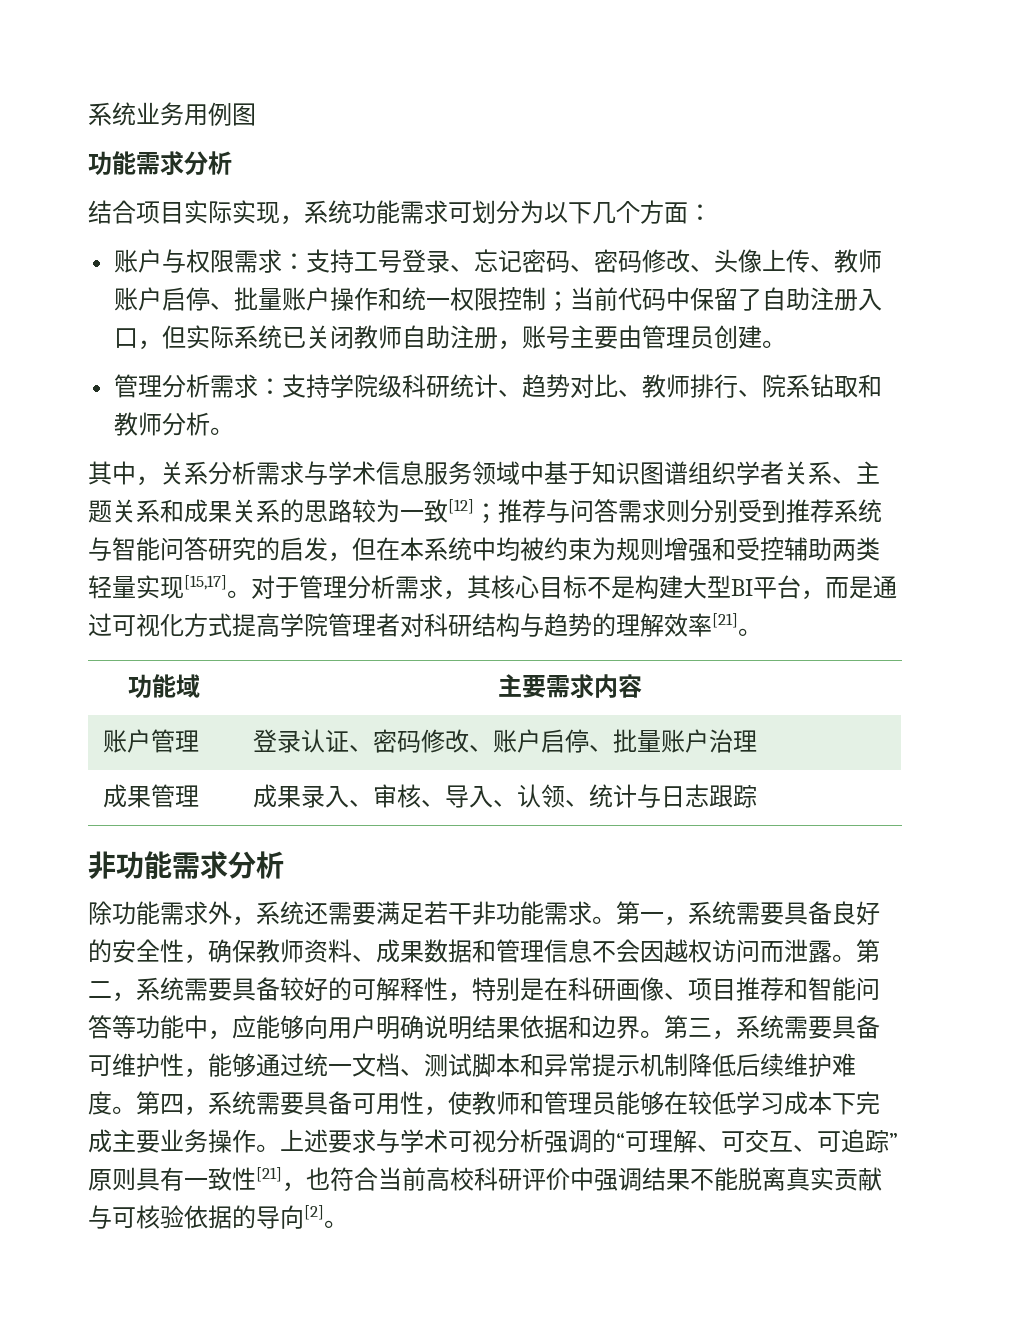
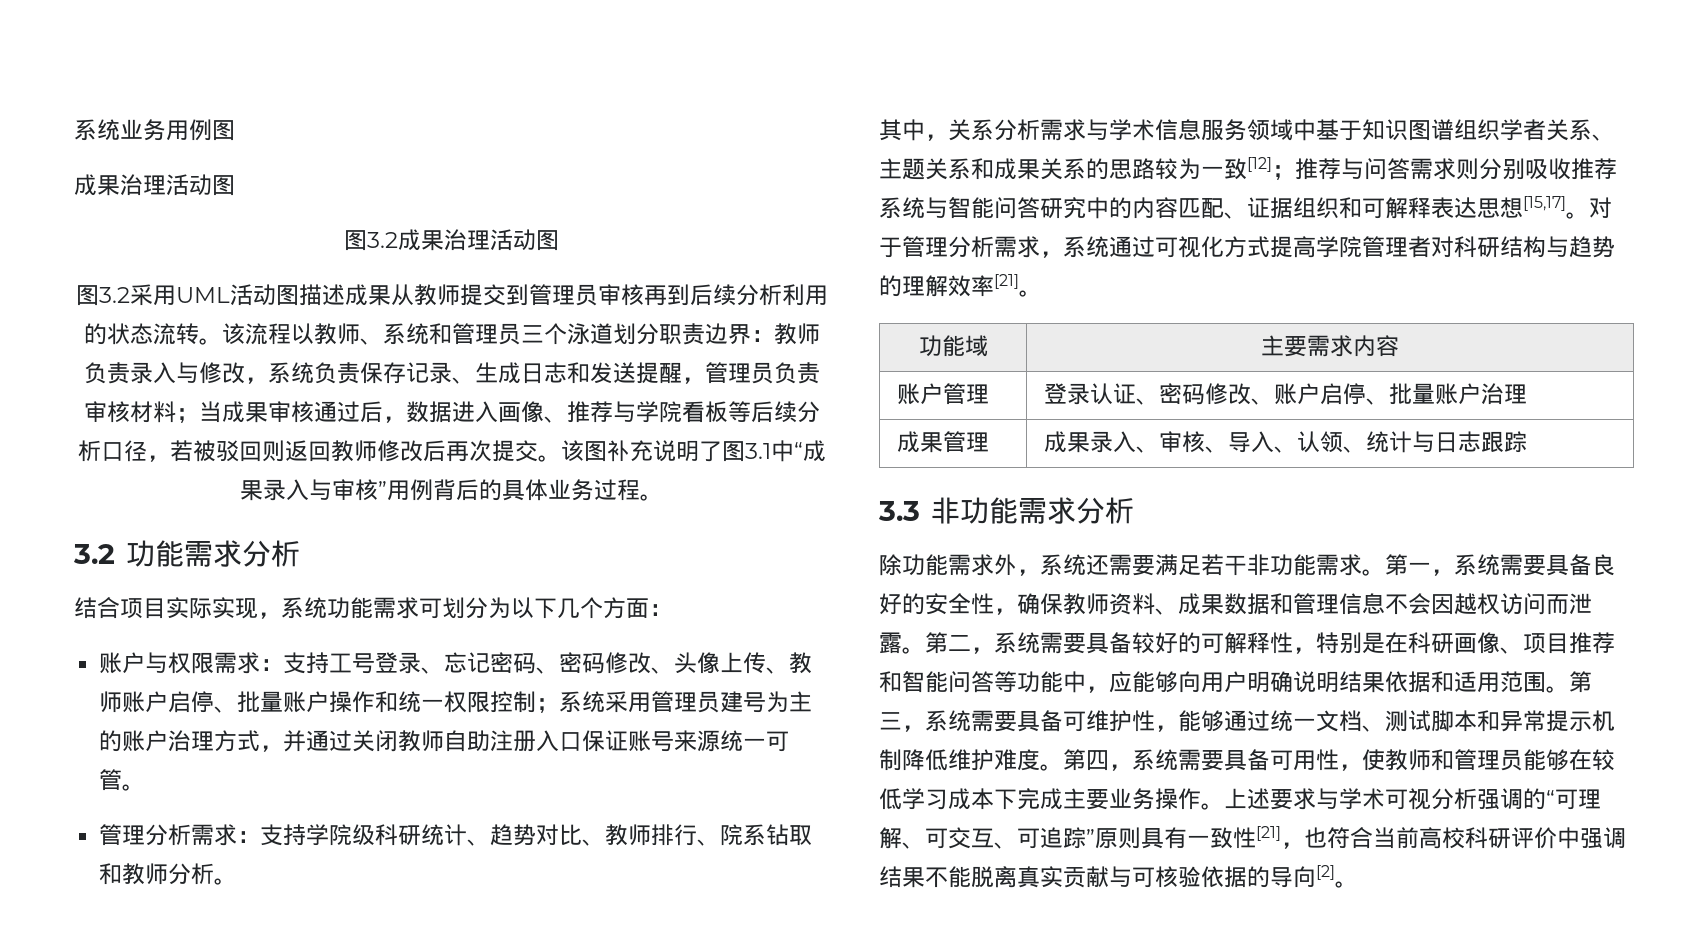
  系统业务用例图
- 功能需求分析
+ 成果治理活动图
+ 图3.2成果治理活动图
+ 图3.2采用UML活动图描述成果从教师提交到管理员审核再到后续分析利用的状态流转。该流程以教师、系统和管理员三个泳道划分职责边界：教师负责录入与修改，系统负责保存记录、生成日志和发送提醒，管理员负责审核材料；当成果审核通过后，数据进入画像、推荐与学院看板等后续分析口径，若被驳回则返回教师修改后再次提交。该图补充说明了图3.1中“成果录入与审核”用例背后的具体业务过程。
+ 3.2功能需求分析
- 账户与权限需求：支持工号登录、忘记密码、密码修改、头像上传、教师账户启停、批量账户操作和统一权限控制；当前代码中保留了自助注册入口，但实际系统已关闭教师自助注册，账号主要由管理员创建。
+ 账户与权限需求：支持工号登录、忘记密码、密码修改、头像上传、教师账户启停、批量账户操作和统一权限控制；系统采用管理员建号为主的账户治理方式，并通过关闭教师自助注册入口保证账号来源统一可管。
- 其中，关系分析需求与学术信息服务领域中基于知识图谱组织学者关系、主题关系和成果关系的思路较为一致[12]；推荐与问答需求则分别受到推荐系统与智能问答研究的启发，但在本系统中均被约束为规则增强和受控辅助两类轻量实现[15,17]。
+ 其中，关系分析需求与学术信息服务领域中基于知识图谱组织学者关系、主题关系和成果关系的思路较为一致[12]；推荐与问答需求则分别吸收推荐系统与智能问答研究中的内容匹配、证据组织和可解释表达思想[15,17]。
- 对于管理分析需求，其核心目标不是构建大型BI平台，而是通过可视化方式提高学院管理者对科研结构与趋势的理解效率[21]。
+ 对于管理分析需求，系统通过可视化方式提高学院管理者对科研结构与趋势的理解效率[21]。
- 非功能需求分析
+ 3.3非功能需求分析
- 第二，系统需要具备较好的可解释性，特别是在科研画像、项目推荐和智能问答等功能中，应能够向用户明确说明结果依据和边界。
+ 第二，系统需要具备较好的可解释性，特别是在科研画像、项目推荐和智能问答等功能中，应能够向用户明确说明结果依据和适用范围。
- 第三，系统需要具备可维护性，能够通过统一文档、测试脚本和异常提示机制降低后续维护难度。
+ 第三，系统需要具备可维护性，能够通过统一文档、测试脚本和异常提示机制降低维护难度。

